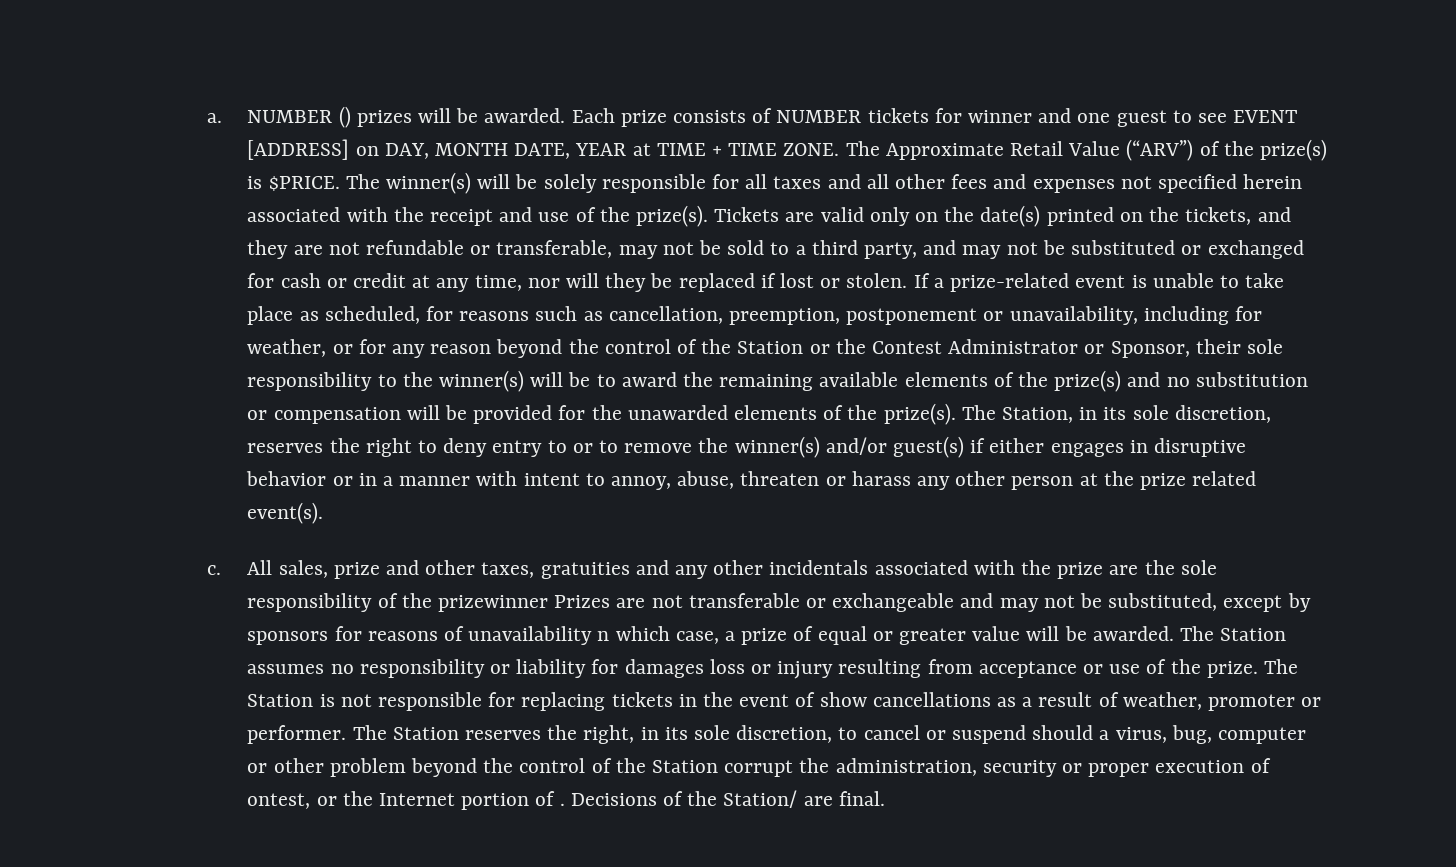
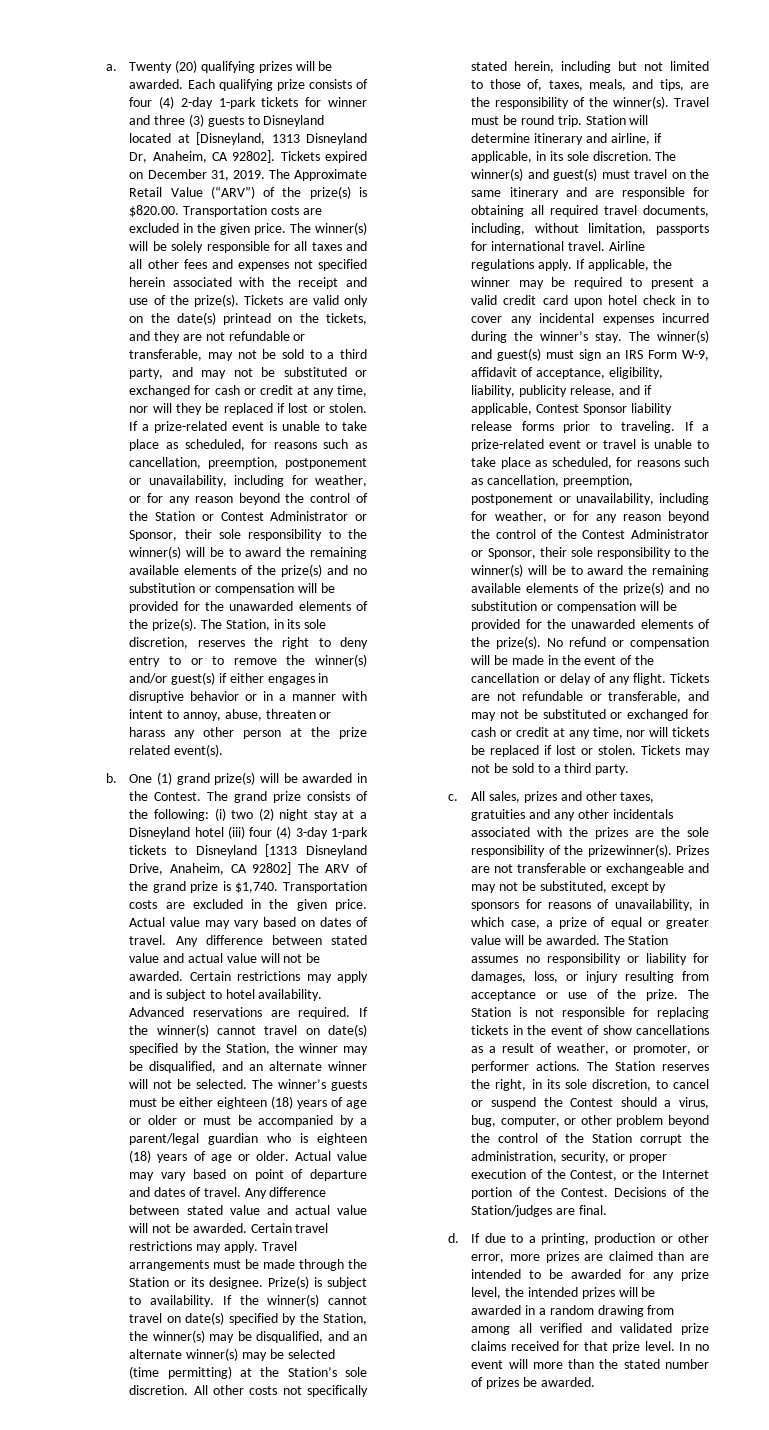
- NUMBER () prizes will be awarded.
+ Twenty (20) qualifying prizes will be awarded.
- Each prize consists of NUMBER tickets for winner and one guest to see EVENT [ADDRESS] on DAY, MONTH DATE, YEAR at TIME + TIME ZONE.
+ Each qualifying prize consists of four (4) 2-day 1-park tickets for winner and three (3) guests to Disneyland located at [Disneyland, 1313 Disneyland Dr, Anaheim, CA 92802]. Tickets expired on December 31, 2019.
- The Approximate Retail Value (“ARV”) of the prize(s) is $PRICE.
+ The Approximate Retail Value (“ARV”) of the prize(s) is $820.00. Transportation costs are excluded in the given price.
- Tickets are valid only on the date(s) printed on the tickets, and they are not refundable or transferable, may not be sold to a third party, and may not be substituted or exchanged for cash or credit at any time, nor will they be replaced if lost or stolen.
+ Tickets are valid only on the date(s) printead on the tickets, and they are not refundable or transferable, may not be sold to a third party, and may not be substituted or exchanged for cash or credit at any time, nor will they be replaced if lost or stolen.
- If a prize-related event is unable to take place as scheduled, for reasons such as cancellation, preemption, postponement or unavailability, including for weather, or for any reason beyond the control of the Station or the Contest Administrator or Sponsor, their sole responsibility to the winner(s) will be to award the remaining available elements of the prize(s) and no substitution or compensation will be provided for the unawarded elements of the prize(s).
+ If a prize-related event is unable to take place as scheduled, for reasons such as cancellation, preemption, postponement or unavailability, including for weather, or for any reason beyond the control of the Station or Contest Administrator or Sponsor, their sole responsibility to the winner(s) will be to award the remaining available elements of the prize(s) and no substitution or compensation will be provided for the unawarded elements of the prize(s).
+ b. One (1) grand prize(s) will be awarded in the Contest. The grand prize consists of the following: (i) two (2) night stay at a Disneyland hotel (iii) four (4) 3-day 1-park tickets to Disneyland [1313 Disneyland Drive, Anaheim, CA 92802] The ARV of the grand prize is $1,740. Transportation costs are excluded in the given price. Actual value may vary based on dates of travel. Any difference between stated value and actual value will not be awarded. Certain restrictions may apply and is subject to hotel availability. Advanced reservations are required. If the winner(s) cannot travel on date(s) specified by the Station, the winner may be disqualified, and an alternate winner will not be selected. The winner’s guests must be either eighteen (18) years of age or older or must be accompanied by a parent/legal guardian who is eighteen (18) years of age or older. Actual value may vary based on point of departure and dates of travel. Any difference between stated value and actual value will not be awarded. Certain travel restrictions may apply. Travel arrangements must be made through the Station or its designee. Prize(s) is subject to availability. If the winner(s) cannot travel on date(s) specified by the Station, the winner(s) may be disqualified, and an alternate winner(s) may be selected (time permitting) at the Station’s sole discretion. All other costs not specifically stated herein, including but not limited to those of, taxes, meals, and tips, are the responsibility of the winner(s). Travel must be round trip. Station will determine itinerary and airline, if applicable, in its sole discretion. The winner(s) and guest(s) must travel on the same itinerary and are responsible for obtaining all required travel documents, including, without limitation, passports for international travel. Airline regulations apply. If applicable, the winner may be required to present a valid credit card upon hotel check in to cover any incidental expenses incurred during the winner’s stay. The winner(s) and guest(s) must sign an IRS Form W-9, affidavit of acceptance, eligibility, liability, publicity release, and if applicable, Contest Sponsor liability release forms prior to traveling. If a prize-related event or travel is unable to take place as scheduled, for reasons such as cancellation, preemption, postponement or unavailability, including for weather, or for any reason beyond the control of the Contest Administrator or Sponsor, their sole responsibility to the winner(s) will be to award the remaining available elements of the prize(s) and no substitution or compensation will be provided for the unawarded elements of the prize(s). No refund or compensation will be made in the event of the cancellation or delay of any flight. Tickets are not refundable or transferable, and may not be substituted or exchanged for cash or credit at any time, nor will tickets be replaced if lost or stolen. Tickets may not be sold to a third party.
- All sales, prize and other taxes, gratuities and any other incidentals associated with the prize are the sole responsibility of the prizewinner Prizes are not transferable or exchangeable and may not be substituted, except by sponsors for reasons of unavailability n which case, a prize of equal or greater value will be awarded.
+ All sales, prizes and other taxes, gratuities and any other incidentals associated with the prizes are the sole responsibility of the prizewinner(s). Prizes are not transferable or exchangeable and may not be substituted, except by sponsors for reasons of unavailability, in which case, a prize of equal or greater value will be awarded.
- The Station assumes no responsibility or liability for damages loss or injury resulting from acceptance or use of the prize.
+ The Station assumes no responsibility or liability for damages, loss, or injury resulting from acceptance or use of the prize.
- The Station is not responsible for replacing tickets in the event of show cancellations as a result of weather, promoter or performer.
+ The Station is not responsible for replacing tickets in the event of show cancellations as a result of weather, or promoter, or performer actions.
- The Station reserves the right, in its sole discretion, to cancel or suspend should a virus, bug, computer or other problem beyond the control of the Station corrupt the administration, security or proper execution of ontest, or the Internet portion of .
+ The Station reserves the right, in its sole discretion, to cancel or suspend the Contest should a virus, bug, computer, or other problem beyond the control of the Station corrupt the administration, security, or proper execution of the Contest, or the Internet portion of the Contest.
- Decisions of the Station/ are final.
+ Decisions of the Station/judges are final.
+ d. If due to a printing, production or other error, more prizes are claimed than are intended to be awarded for any prize level, the intended prizes will be awarded in a random drawing from among all verified and validated prize claims received for that prize level. In no event will more than the stated number of prizes be awarded.

